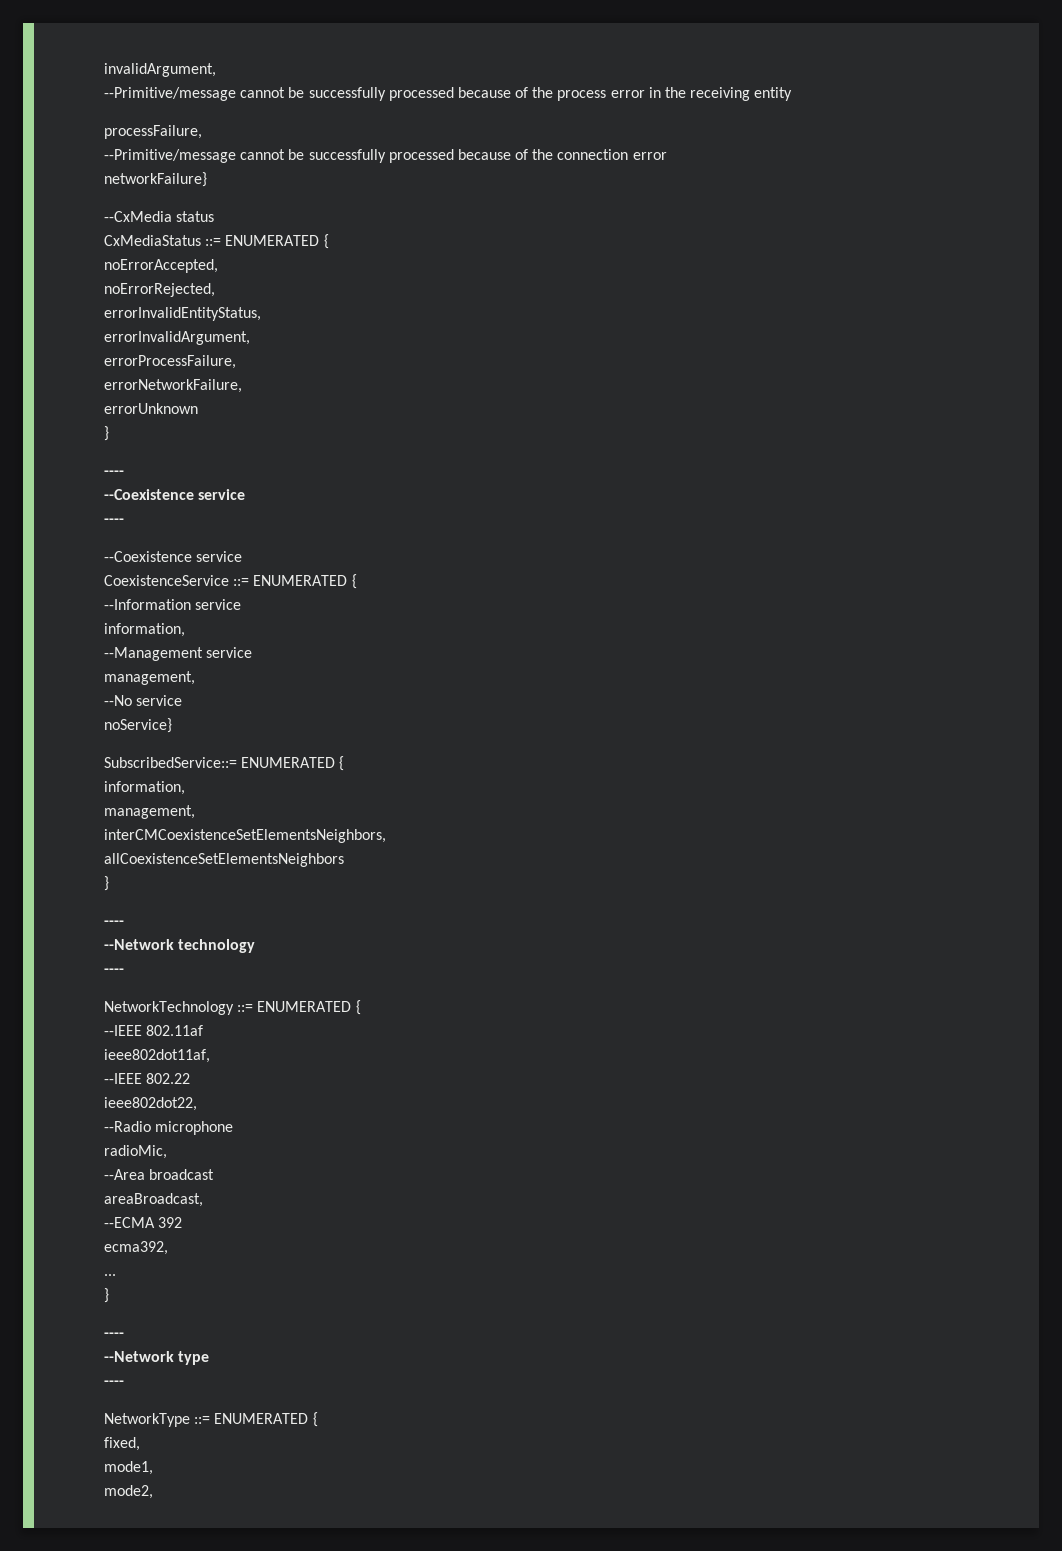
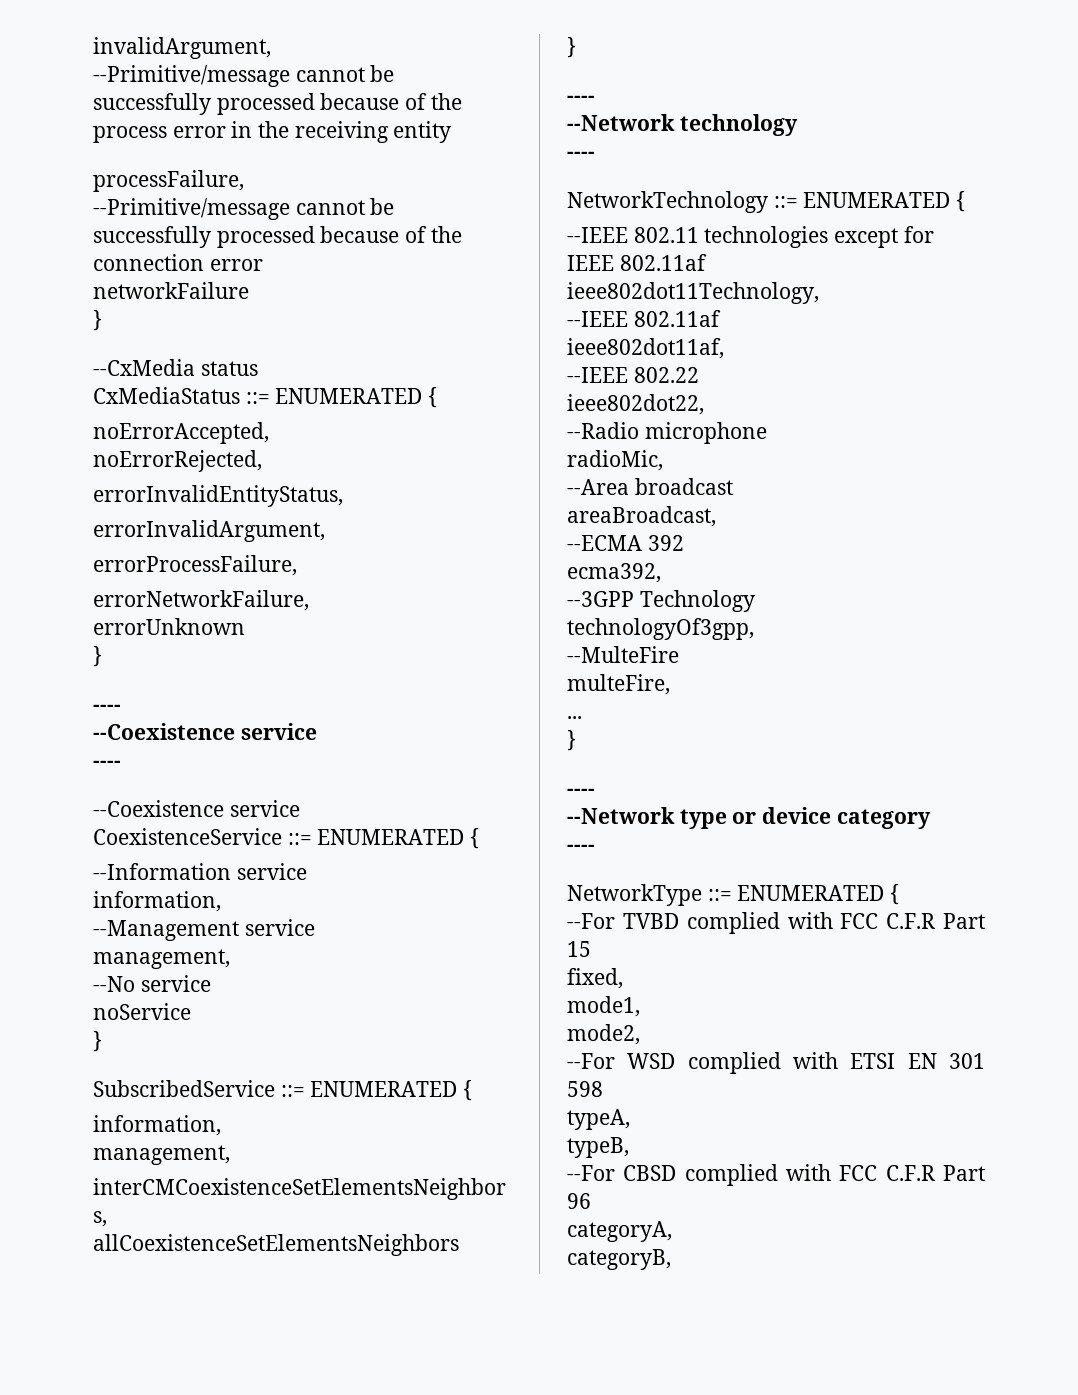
- networkFailure}
+ networkFailure
+ }
- noService}
- SubscribedService::= ENUMERATED {
+ noService
+ }
+ SubscribedService ::= ENUMERATED {
+ --IEEE 802.11 technologies except for IEEE 802.11af
+ ieee802dot11Technology,
+ --3GPP Technology
+ technologyOf3gpp,
+ --MulteFire
+ multeFire,
- --Network type
+ --Network type or device category
+ --For TVBD complied with FCC C.F.R Part 15
  fixed,
  mode1,
  mode2,
+ --For WSD complied with ETSI EN 301 598
+ typeA,
+ typeB,
+ --For CBSD complied with FCC C.F.R Part 96
+ categoryA,
+ categoryB,

